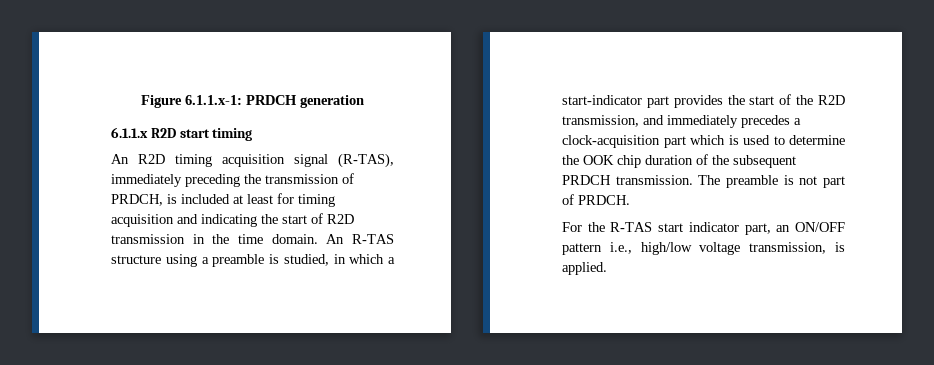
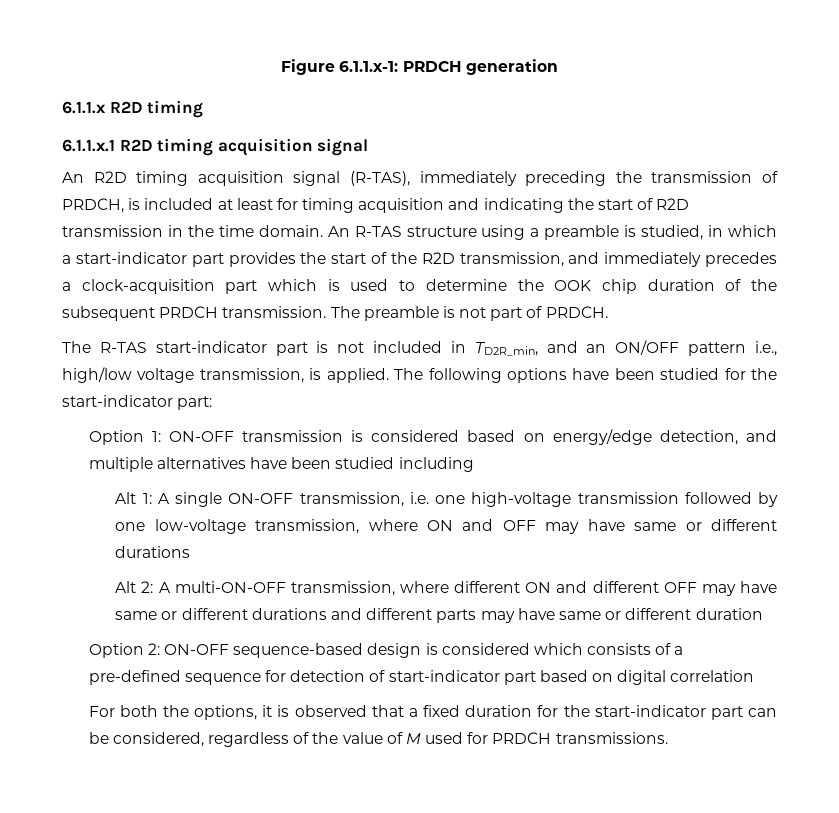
- 6.1.1.x R2D start timing
+ 6.1.1.x R2D timing
+ 6.1.1.x.1 R2D timing acquisition signal
- For the R-TAS start indicator part, an ON/OFF pattern i.e., high/low voltage transmission, is applied.
+ The R-TAS start-indicator part is not included in TD2R_min, and an ON/OFF pattern i.e., high/low voltage transmission, is applied.
+ The following options have been studied for the start-indicator part:
+ Option 1: ON-OFF transmission is considered based on energy/edge detection, and multiple alternatives have been studied including
+ Alt 1: A single ON-OFF transmission, i.e. one high-voltage transmission followed by one low-voltage transmission, where ON and OFF may have same or different durations
+ Alt 2: A multi-ON-OFF transmission, where different ON and different OFF may have same or different durations and different parts may have same or different duration
+ Option 2: ON-OFF sequence-based design is considered which consists of a pre-defined sequence for detection of start-indicator part based on digital correlation
+ For both the options, it is observed that a fixed duration for the start-indicator part can be considered, regardless of the value of M used for PRDCH transmissions.

